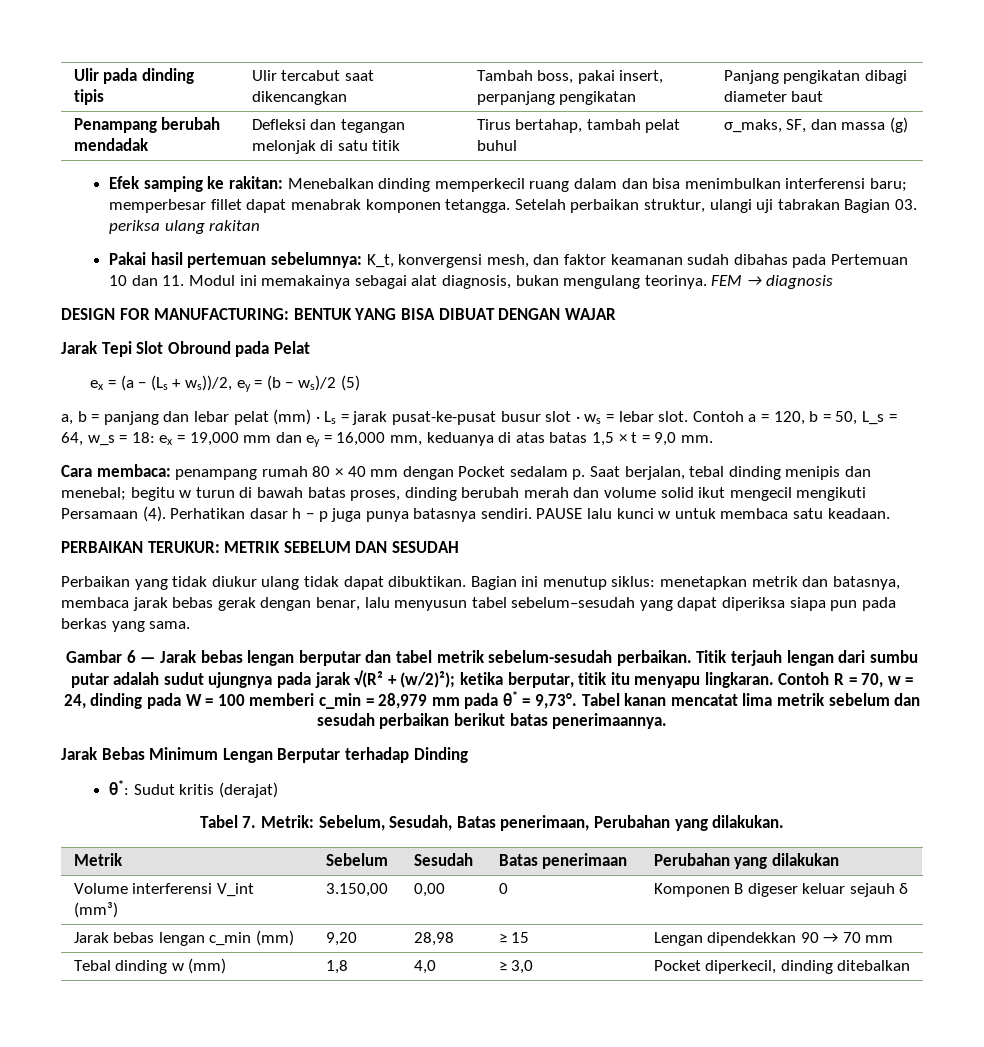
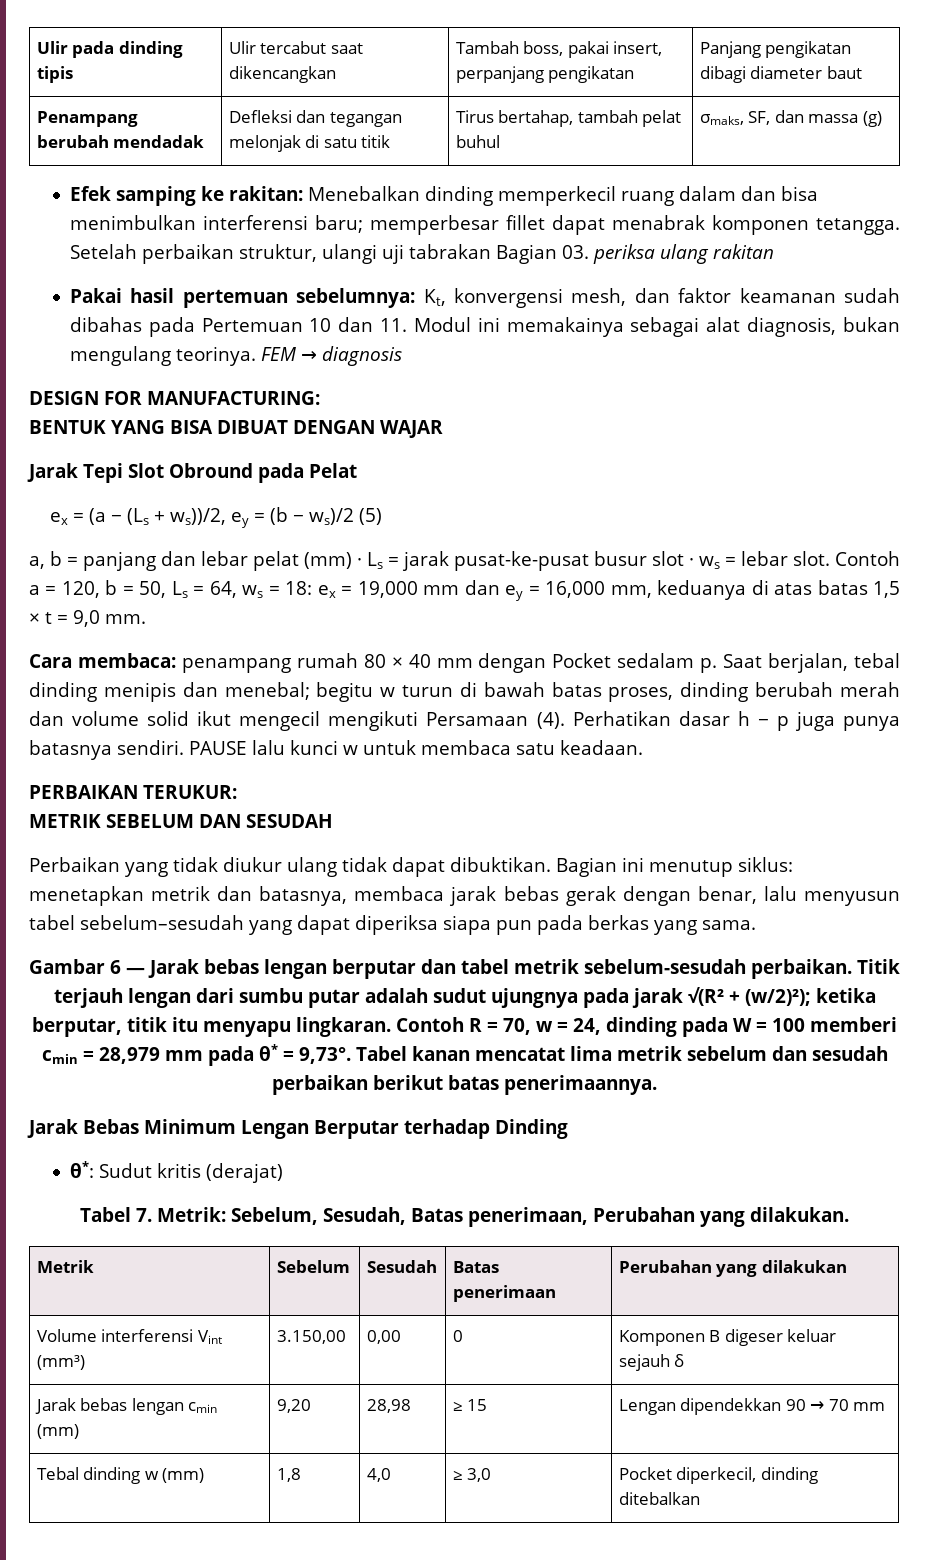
- Penampang berubah mendadak | Defleksi dan tegangan melonjak di satu titik | Tirus bertahap, tambah pelat buhul | σ_maks, SF, dan massa (g)
+ Penampang berubah mendadak | Defleksi dan tegangan melonjak di satu titik | Tirus bertahap, tambah pelat buhul | σmaks, SF, dan massa (g)
- Pakai hasil pertemuan sebelumnya: K_t, konvergensi mesh, dan faktor keamanan sudah dibahas pada Pertemuan 10 dan 11. Modul ini memakainya sebagai alat diagnosis, bukan mengulang teorinya.
+ Pakai hasil pertemuan sebelumnya: Kt, konvergensi mesh, dan faktor keamanan sudah dibahas pada Pertemuan 10 dan 11. Modul ini memakainya sebagai alat diagnosis, bukan mengulang teorinya.
- DESIGN FOR MANUFACTURING: BENTUK YANG BISA DIBUAT DENGAN WAJAR
+ DESIGN FOR MANUFACTURING:
+ BENTUK YANG BISA DIBUAT DENGAN WAJAR
- Contoh a = 120, b = 50, L_s = 64, w_s = 18: ex = 19,000 mm dan ey = 16,000 mm, keduanya di atas batas 1,5 × t = 9,0 mm.
+ Contoh a = 120, b = 50, Ls = 64, ws = 18: ex = 19,000 mm dan ey = 16,000 mm, keduanya di atas batas 1,5 × t = 9,0 mm.
- PERBAIKAN TERUKUR: METRIK SEBELUM DAN SESUDAH
+ PERBAIKAN TERUKUR:
+ METRIK SEBELUM DAN SESUDAH
- Contoh R = 70, w = 24, dinding pada W = 100 memberi c_min = 28,979 mm pada θ* = 9,73°.
+ Contoh R = 70, w = 24, dinding pada W = 100 memberi cmin = 28,979 mm pada θ* = 9,73°.
- Volume interferensi V_int (mm³) | 3.150,00 | 0,00 | 0 | Komponen B digeser keluar sejauh δ
+ Volume interferensi Vint (mm³) | 3.150,00 | 0,00 | 0 | Komponen B digeser keluar sejauh δ
- Jarak bebas lengan c_min (mm) | 9,20 | 28,98 | ≥ 15 | Lengan dipendekkan 90 → 70 mm
+ Jarak bebas lengan cmin (mm) | 9,20 | 28,98 | ≥ 15 | Lengan dipendekkan 90 → 70 mm

